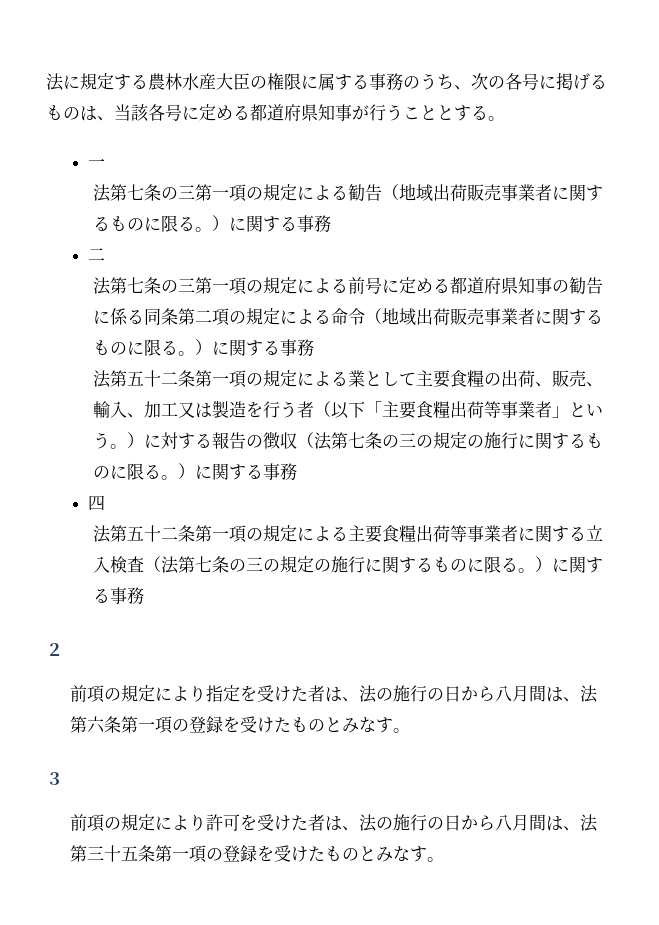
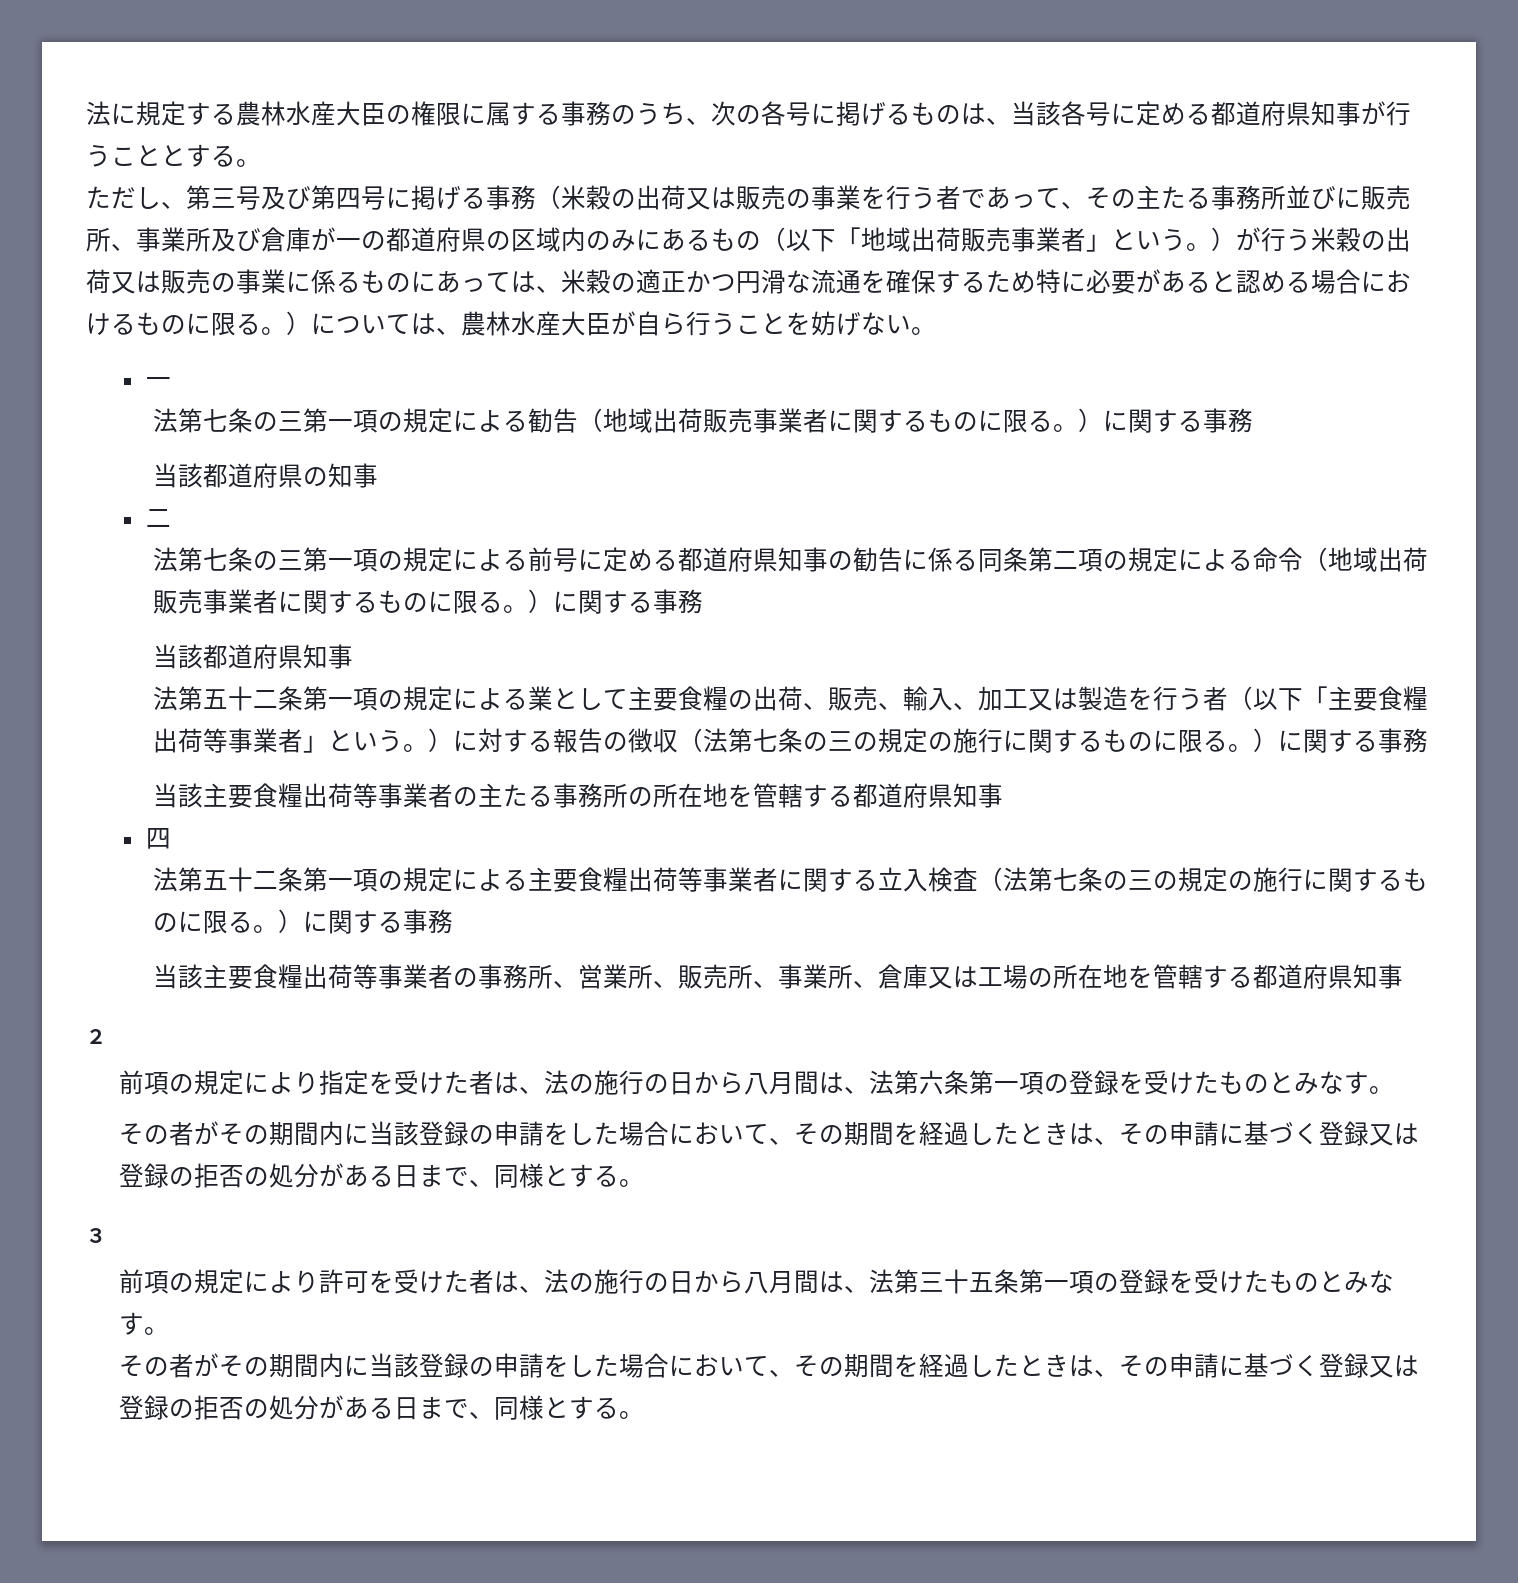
+ ただし、第三号及び第四号に掲げる事務（米穀の出荷又は販売の事業を行う者であって、その主たる事務所並びに販売所、事業所及び倉庫が一の都道府県の区域内のみにあるもの（以下「地域出荷販売事業者」という。）が行う米穀の出荷又は販売の事業に係るものにあっては、米穀の適正かつ円滑な流通を確保するため特に必要があると認める場合におけるものに限る。）については、農林水産大臣が自ら行うことを妨げない。
+ 当該都道府県の知事
+ 当該都道府県知事
+ 当該主要食糧出荷等事業者の主たる事務所の所在地を管轄する都道府県知事
+ 当該主要食糧出荷等事業者の事務所、営業所、販売所、事業所、倉庫又は工場の所在地を管轄する都道府県知事
  前項の規定により指定を受けた者は、法の施行の日から八月間は、法第六条第一項の登録を受けたものとみなす。
+ その者がその期間内に当該登録の申請をした場合において、その期間を経過したときは、その申請に基づく登録又は登録の拒否の処分がある日まで、同様とする。
  前項の規定により許可を受けた者は、法の施行の日から八月間は、法第三十五条第一項の登録を受けたものとみなす。
+ その者がその期間内に当該登録の申請をした場合において、その期間を経過したときは、その申請に基づく登録又は登録の拒否の処分がある日まで、同様とする。

